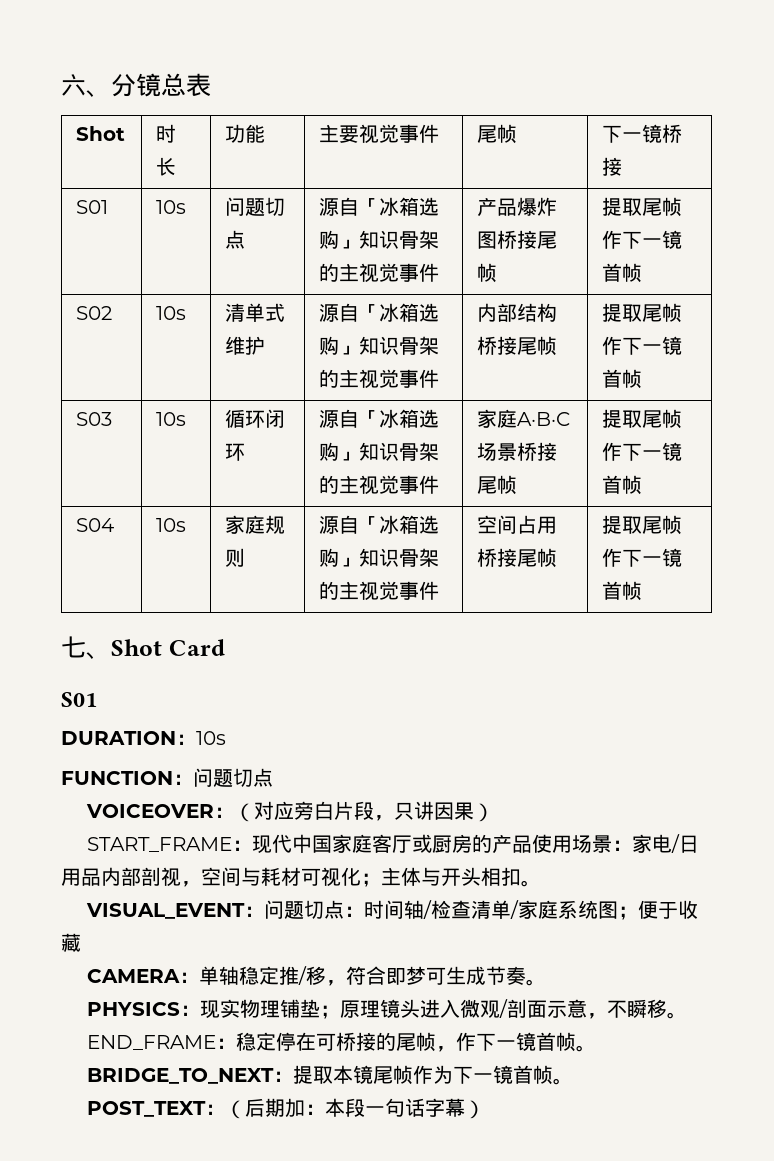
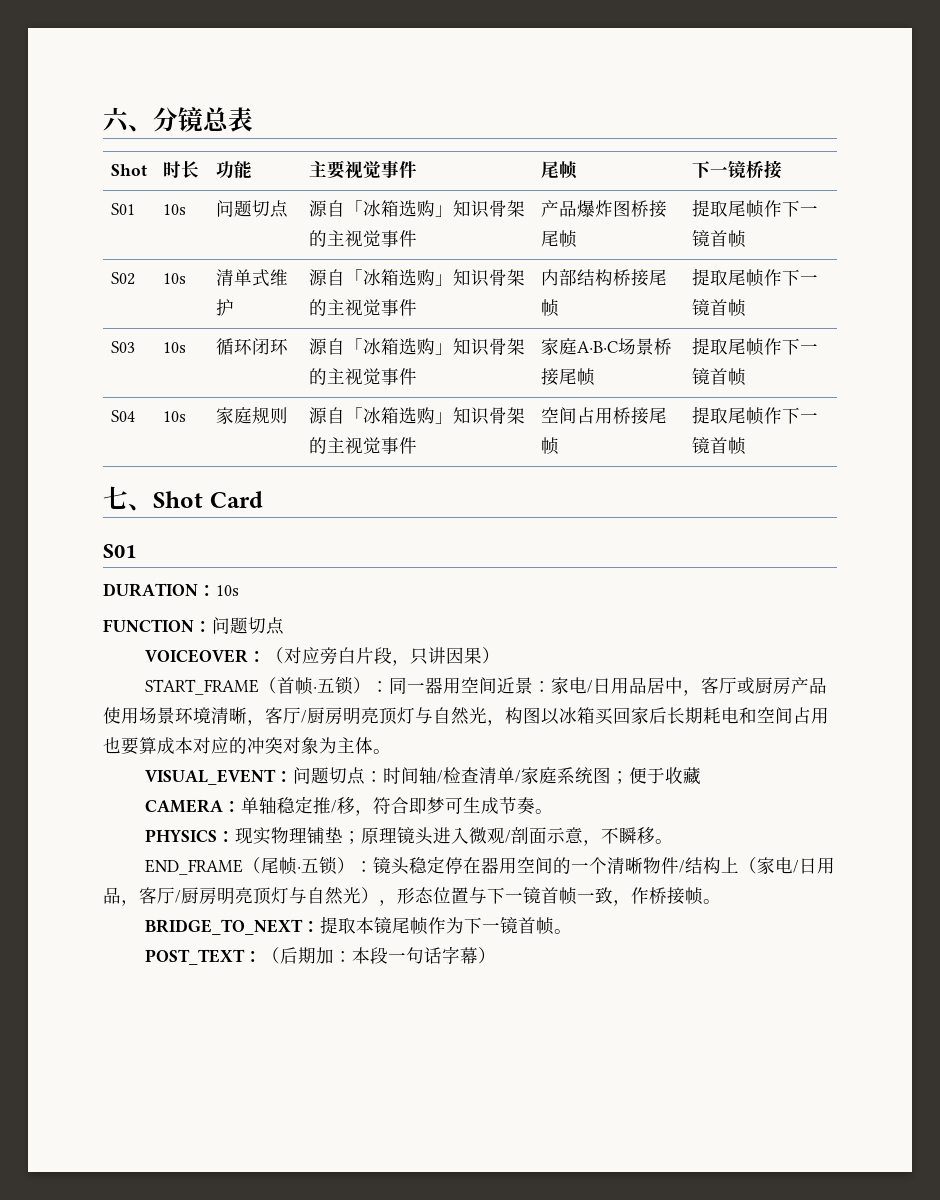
- START_FRAME：现代中国家庭客厅或厨房的产品使用场景：家电/日用品内部剖视，空间与耗材可视化；主体与开头相扣。
+ START_FRAME（首帧·五锁）：同一器用空间近景：家电/日用品居中，客厅或厨房产品使用场景环境清晰，客厅/厨房明亮顶灯与自然光，构图以冰箱买回家后长期耗电和空间占用也要算成本对应的冲突对象为主体。
- END_FRAME：稳定停在可桥接的尾帧，作下一镜首帧。
+ END_FRAME（尾帧·五锁）：镜头稳定停在器用空间的一个清晰物件/结构上（家电/日用品，客厅/厨房明亮顶灯与自然光），形态位置与下一镜首帧一致，作桥接帧。

